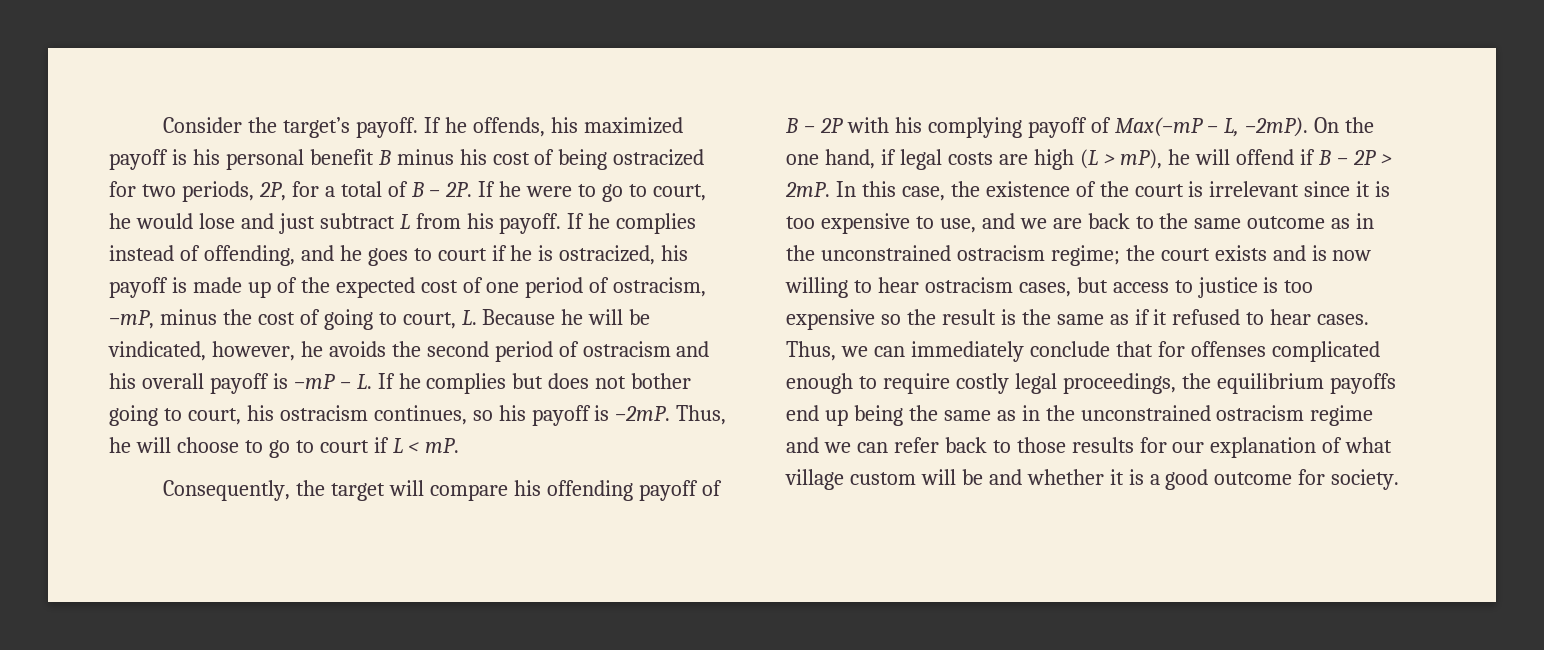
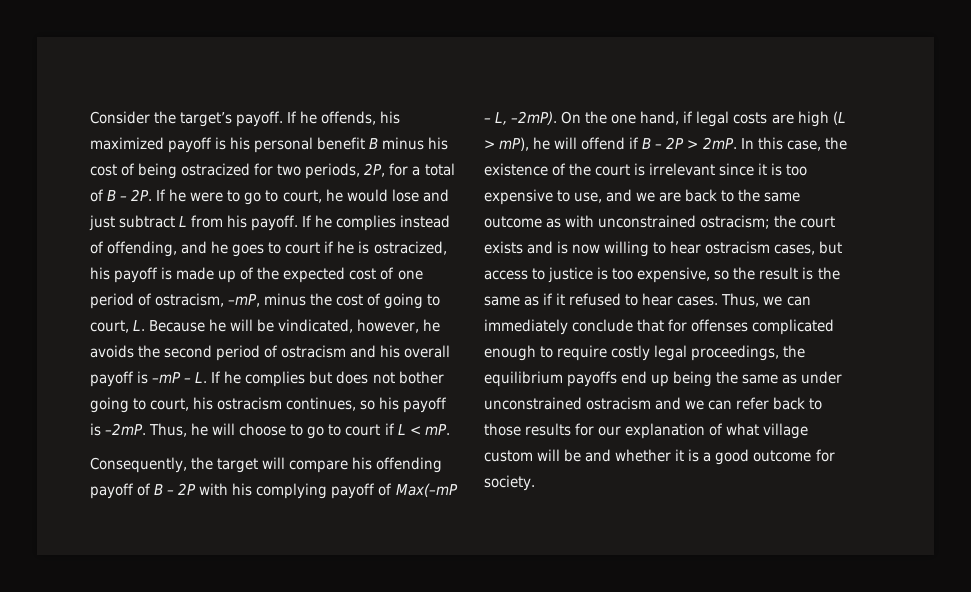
- In this case, the existence of the court is irrelevant since it is too expensive to use, and we are back to the same outcome as in the unconstrained ostracism regime; the court exists and is now willing to hear ostracism cases, but access to justice is too expensive so the result is the same as if it refused to hear cases.
+ In this case, the existence of the court is irrelevant since it is too expensive to use, and we are back to the same outcome as with unconstrained ostracism; the court exists and is now willing to hear ostracism cases, but access to justice is too expensive, so the result is the same as if it refused to hear cases.
- Thus, we can immediately conclude that for offenses complicated enough to require costly legal proceedings, the equilibrium payoffs end up being the same as in the unconstrained ostracism regime and we can refer back to those results for our explanation of what village custom will be and whether it is a good outcome for society.
+ Thus, we can immediately conclude that for offenses complicated enough to require costly legal proceedings, the equilibrium payoffs end up being the same as under unconstrained ostracism and we can refer back to those results for our explanation of what village custom will be and whether it is a good outcome for society.

